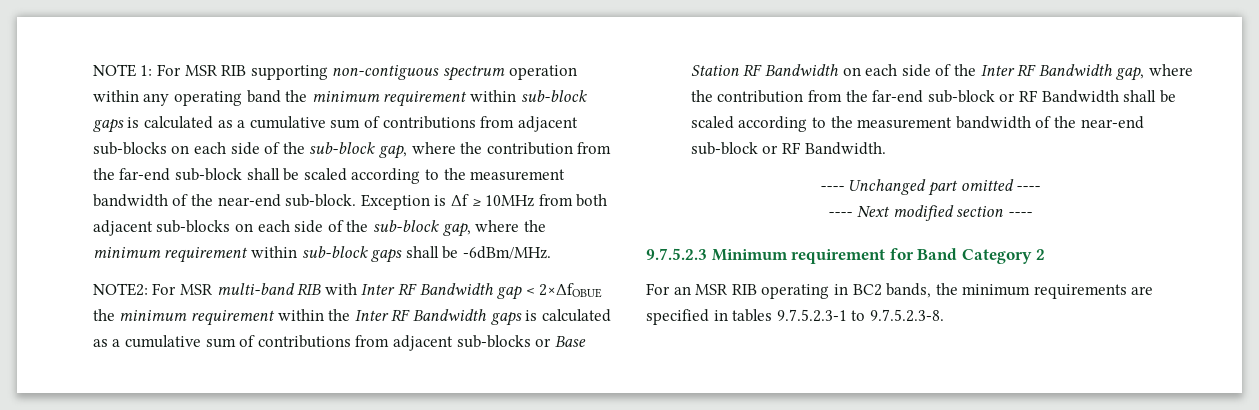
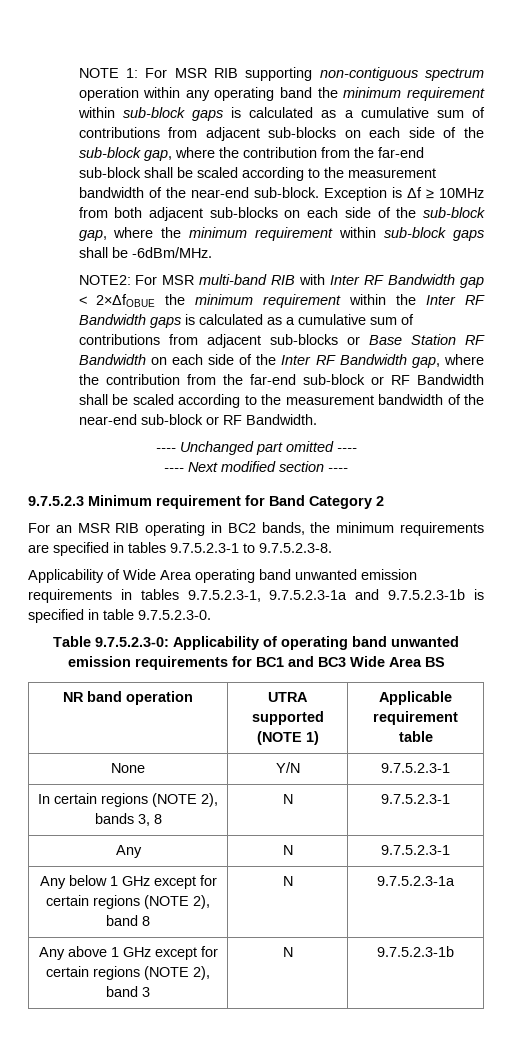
+ Applicability of Wide Area operating band unwanted emission requirements in tables 9.7.5.2.3-1, 9.7.5.2.3-1a and 9.7.5.2.3-1b is specified in table 9.7.5.2.3-0.
+ Table 9.7.5.2.3-0: Applicability of operating band unwanted emission requirements for BC1 and BC3 Wide Area BS
+ NR band operation | UTRA supported (NOTE 1) | Applicable requirement table
+ None | Y/N | 9.7.5.2.3-1
+ In certain regions (NOTE 2), bands 3, 8 | N | 9.7.5.2.3-1
+ Any | N | 9.7.5.2.3-1
+ Any below 1 GHz except for certain regions (NOTE 2), band 8 | N | 9.7.5.2.3-1a
+ Any above 1 GHz except for certain regions (NOTE 2), band 3 | N | 9.7.5.2.3-1b

